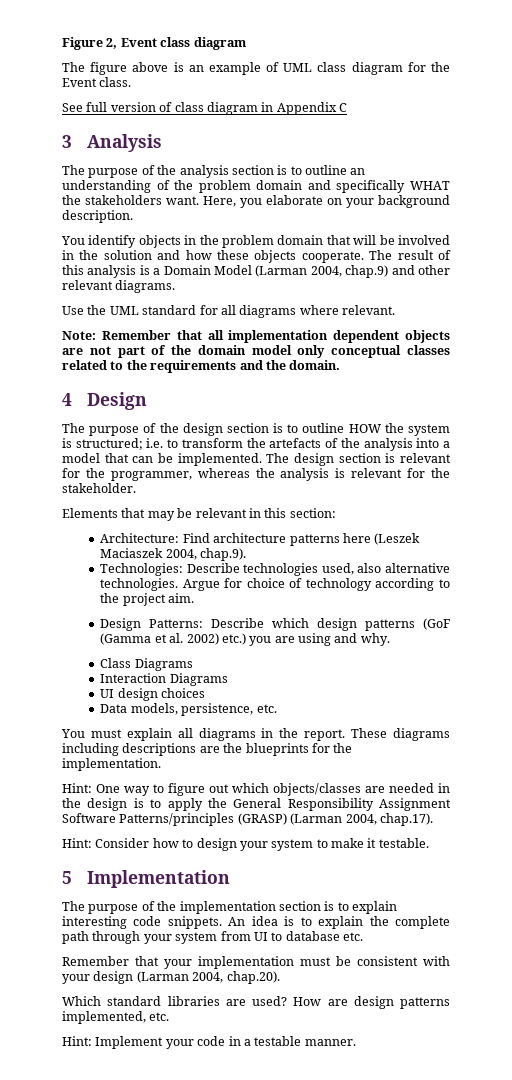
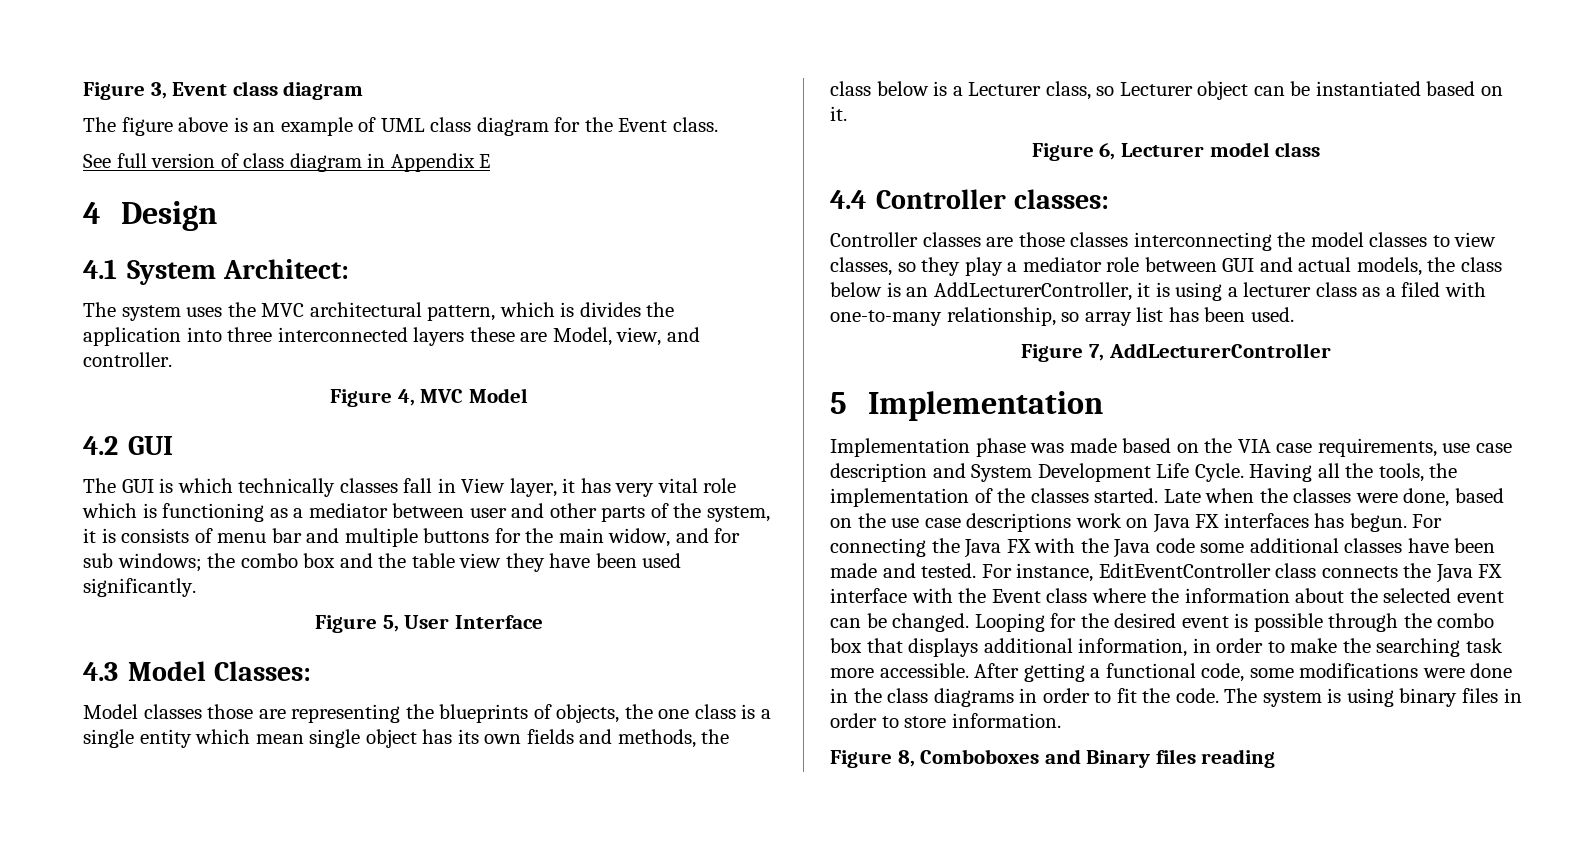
- Figure 2, Event class diagram
+ Figure 3, Event class diagram
- See full version of class diagram in Appendix C
- 3 Analysis
- The purpose of the analysis section is to outline an understanding of the problem domain and specifically WHAT the stakeholders want. Here, you elaborate on your background description.
- You identify objects in the problem domain that will be involved in the solution and how these objects cooperate. The result of this analysis is a Domain Model (Larman 2004, chap.9) and other relevant diagrams.
- Use the UML standard for all diagrams where relevant.
- Note: Remember that all implementation dependent objects are not part of the domain model only conceptual classes related to the requirements and the domain.
+ See full version of class diagram in Appendix E
  4 Design
- The purpose of the design section is to outline HOW the system is structured; i.e. to transform the artefacts of the analysis into a model that can be implemented. The design section is relevant for the programmer, whereas the analysis is relevant for the stakeholder.
- Elements that may be relevant in this section:
- Architecture: Find architecture patterns here (Leszek Maciaszek 2004, chap.9).
- Technologies: Describe technologies used, also alternative technologies. Argue for choice of technology according to the project aim.
- Design Patterns: Describe which design patterns (GoF (Gamma et al. 2002) etc.) you are using and why.
- Class Diagrams
- Interaction Diagrams
- UI design choices
- Data models, persistence, etc.
- You must explain all diagrams in the report. These diagrams including descriptions are the blueprints for the implementation.
- Hint: One way to figure out which objects/classes are needed in the design is to apply the General Responsibility Assignment Software Patterns/principles (GRASP) (Larman 2004, chap.17).
- Hint: Consider how to design your system to make it testable.
+ 4.1 System Architect:
+ The system uses the MVC architectural pattern, which is divides the application into three interconnected layers these are Model, view, and controller.
+ Figure 4, MVC Model
+ 4.2 GUI
+ The GUI is which technically classes fall in View layer, it has very vital role which is functioning as a mediator between user and other parts of the system, it is consists of menu bar and multiple buttons for the main widow, and for sub windows; the combo box and the table view they have been used significantly.
+ Figure 5, User Interface
+ 4.3 Model Classes:
+ Model classes those are representing the blueprints of objects, the one class is a single entity which mean single object has its own fields and methods, the class below is a Lecturer class, so Lecturer object can be instantiated based on it.
+ Figure 6, Lecturer model class
+ 4.4 Controller classes:
+ Controller classes are those classes interconnecting the model classes to view classes, so they play a mediator role between GUI and actual models, the class below is an AddLecturerController, it is using a lecturer class as a filed with one-to-many relationship, so array list has been used.
+ Figure 7, AddLecturerController
  5 Implementation
- The purpose of the implementation section is to explain interesting code snippets. An idea is to explain the complete path through your system from UI to database etc.
- Remember that your implementation must be consistent with your design (Larman 2004, chap.20).
- Which standard libraries are used? How are design patterns implemented, etc.
- Hint: Implement your code in a testable manner.
+ Implementation phase was made based on the VIA case requirements, use case description and System Development Life Cycle. Having all the tools, the implementation of the classes started. Late when the classes were done, based on the use case descriptions work on Java FX interfaces has begun. For connecting the Java FX with the Java code some additional classes have been made and tested. For instance, EditEventController class connects the Java FX interface with the Event class where the information about the selected event can be changed. Looping for the desired event is possible through the combo box that displays additional information, in order to make the searching task more accessible. After getting a functional code, some modifications were done in the class diagrams in order to fit the code. The system is using binary files in order to store information.
+ Figure 8, Comboboxes and Binary files reading

